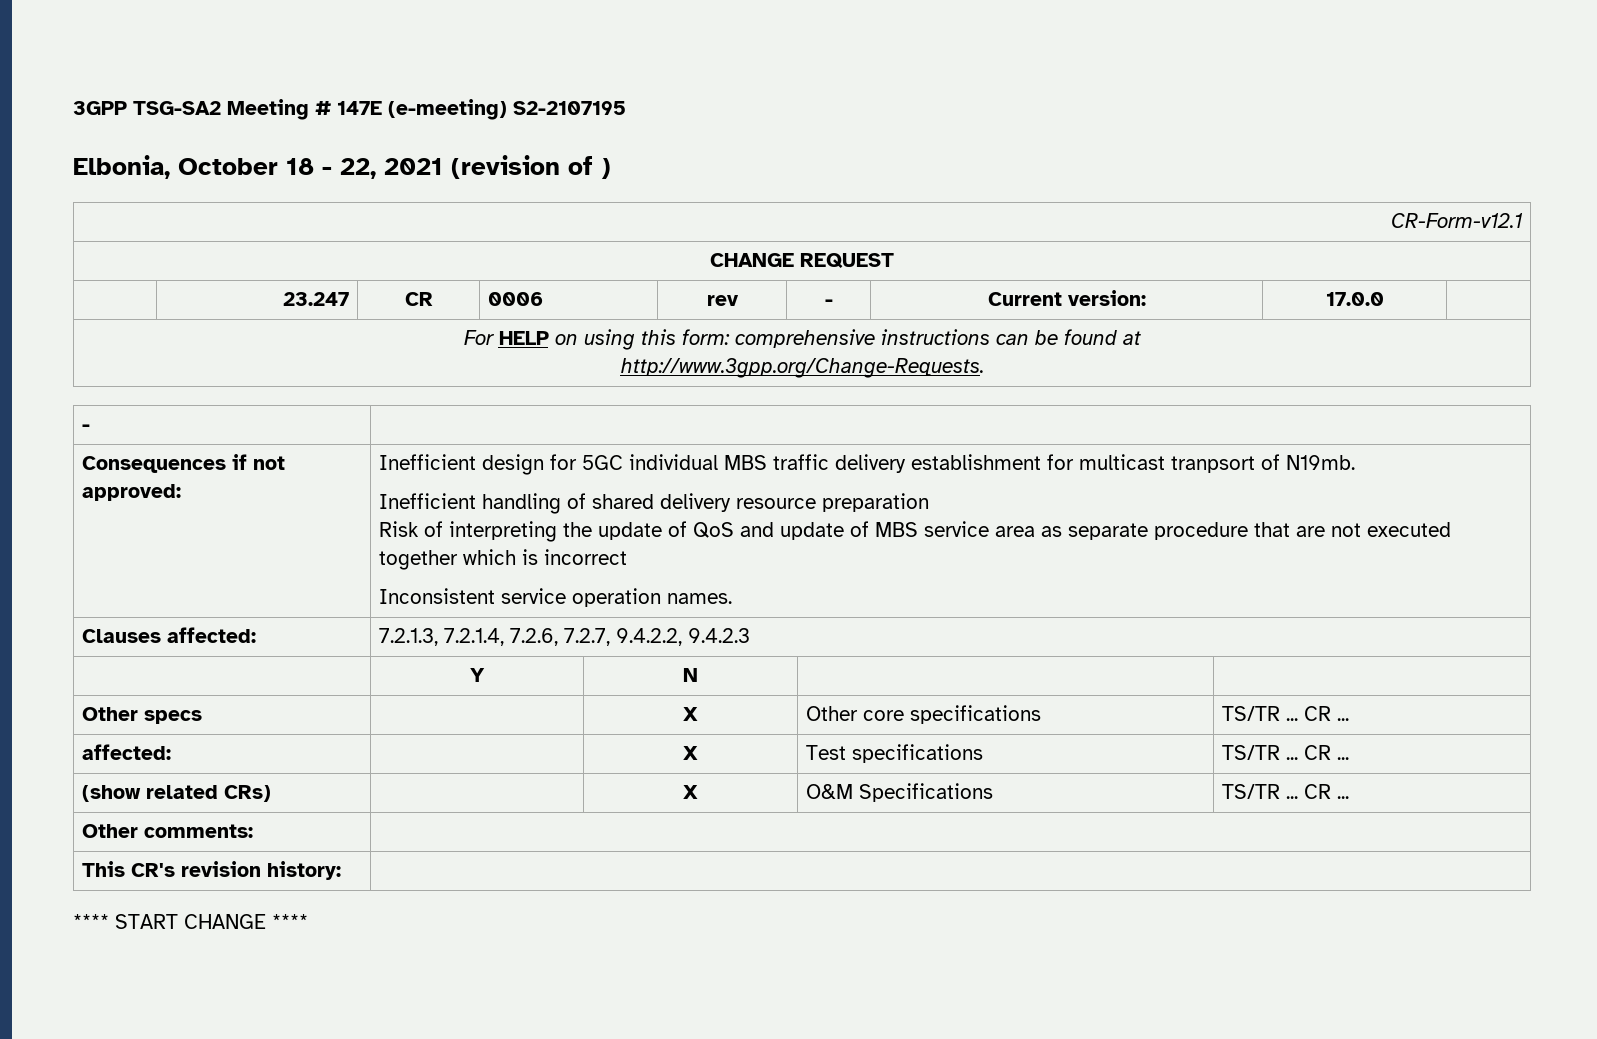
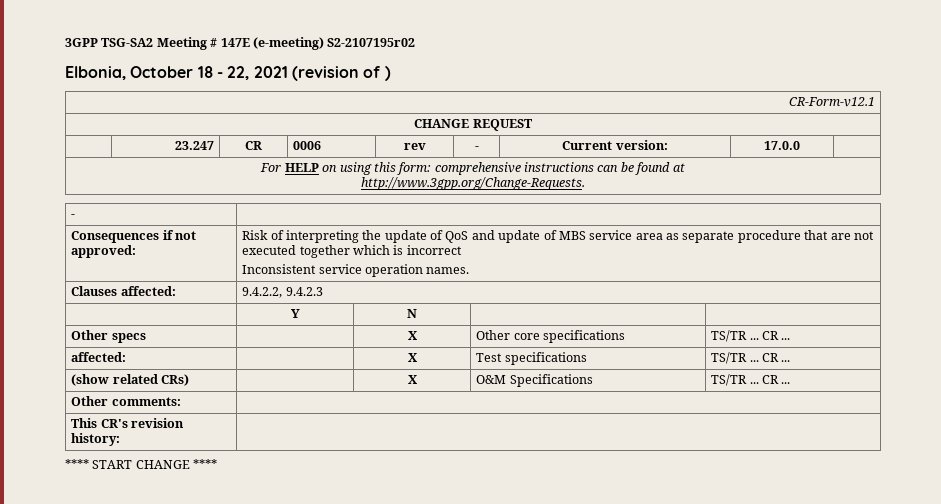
- 3GPP TSG-SA2 Meeting # 147E (e-meeting) S2-2107195
+ 3GPP TSG-SA2 Meeting # 147E (e-meeting) S2-2107195r02
- Inefficient design for 5GC individual MBS traffic delivery establishment for multicast tranpsort of N19mb.
- Inefficient handling of shared delivery resource preparation
- Clauses affected: | 7.2.1.3, 7.2.1.4, 7.2.6, 7.2.7, 9.4.2.2, 9.4.2.3
+ Clauses affected: | 9.4.2.2, 9.4.2.3

